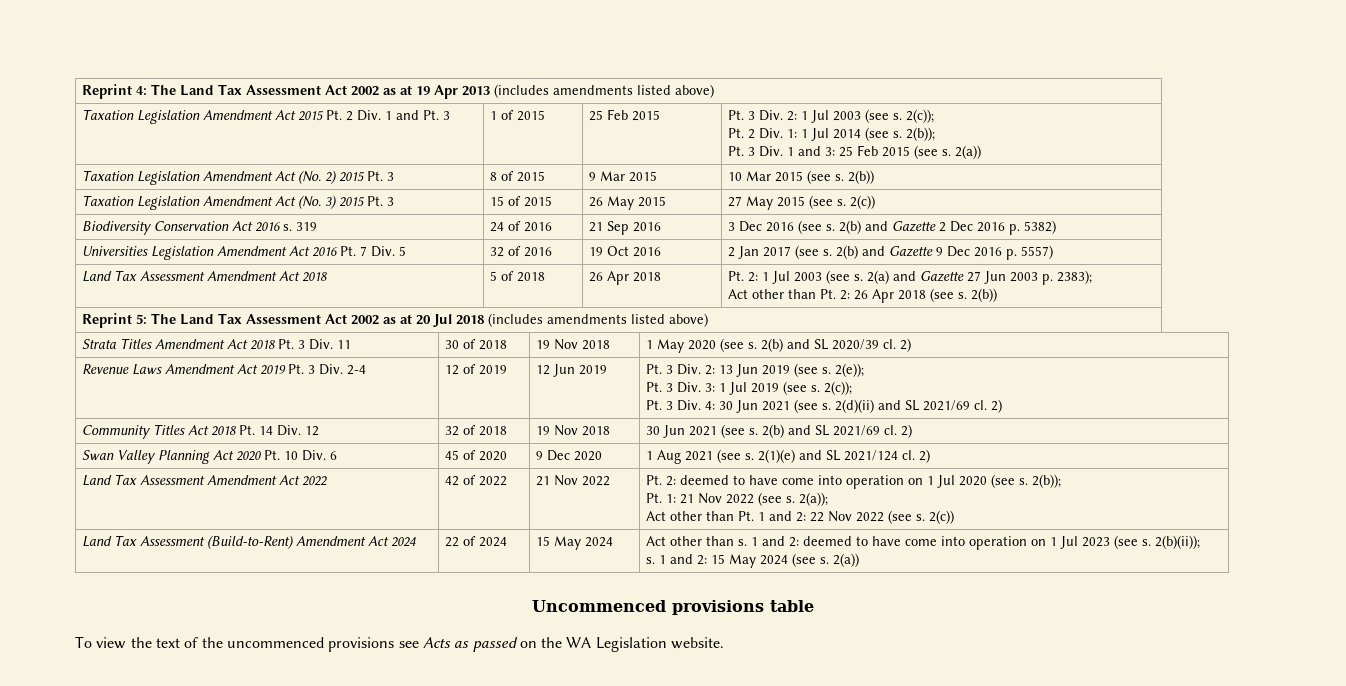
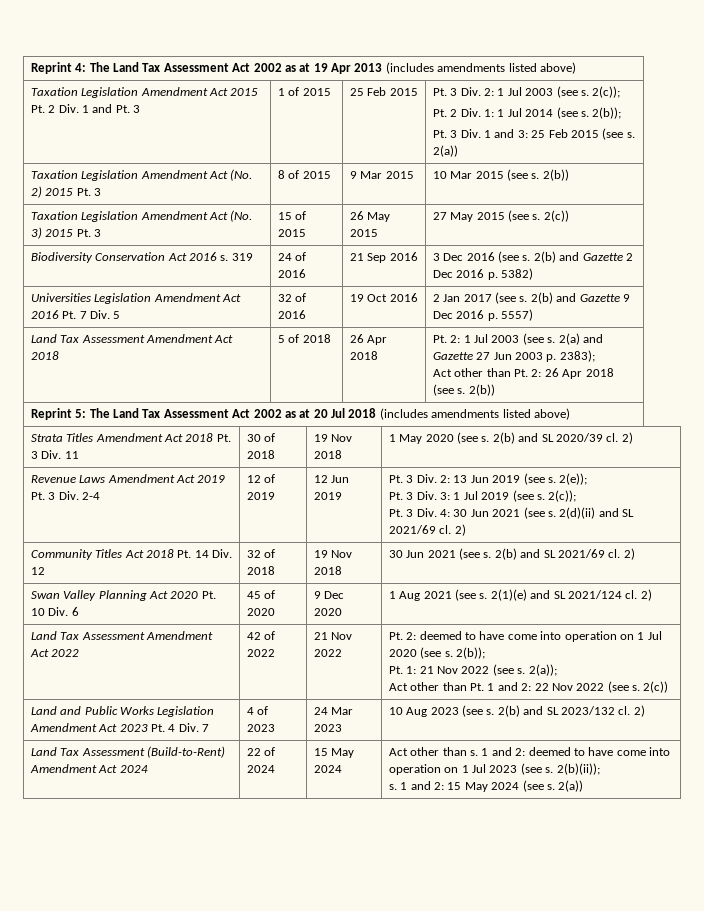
+ Land and Public Works Legislation Amendment Act 2023 Pt. 4 Div. 7 | 4 of 2023 | 24 Mar 2023 | 10 Aug 2023 (see s. 2(b) and SL 2023/132 cl. 2)
- Uncommenced provisions table
- To view the text of the uncommenced provisions see Acts as passed on the WA Legislation website.

